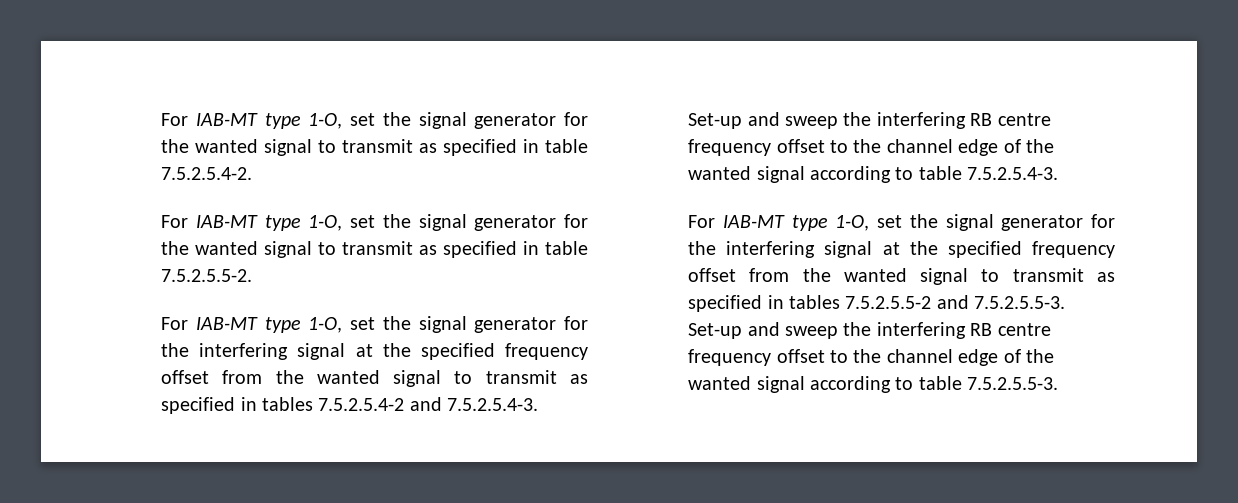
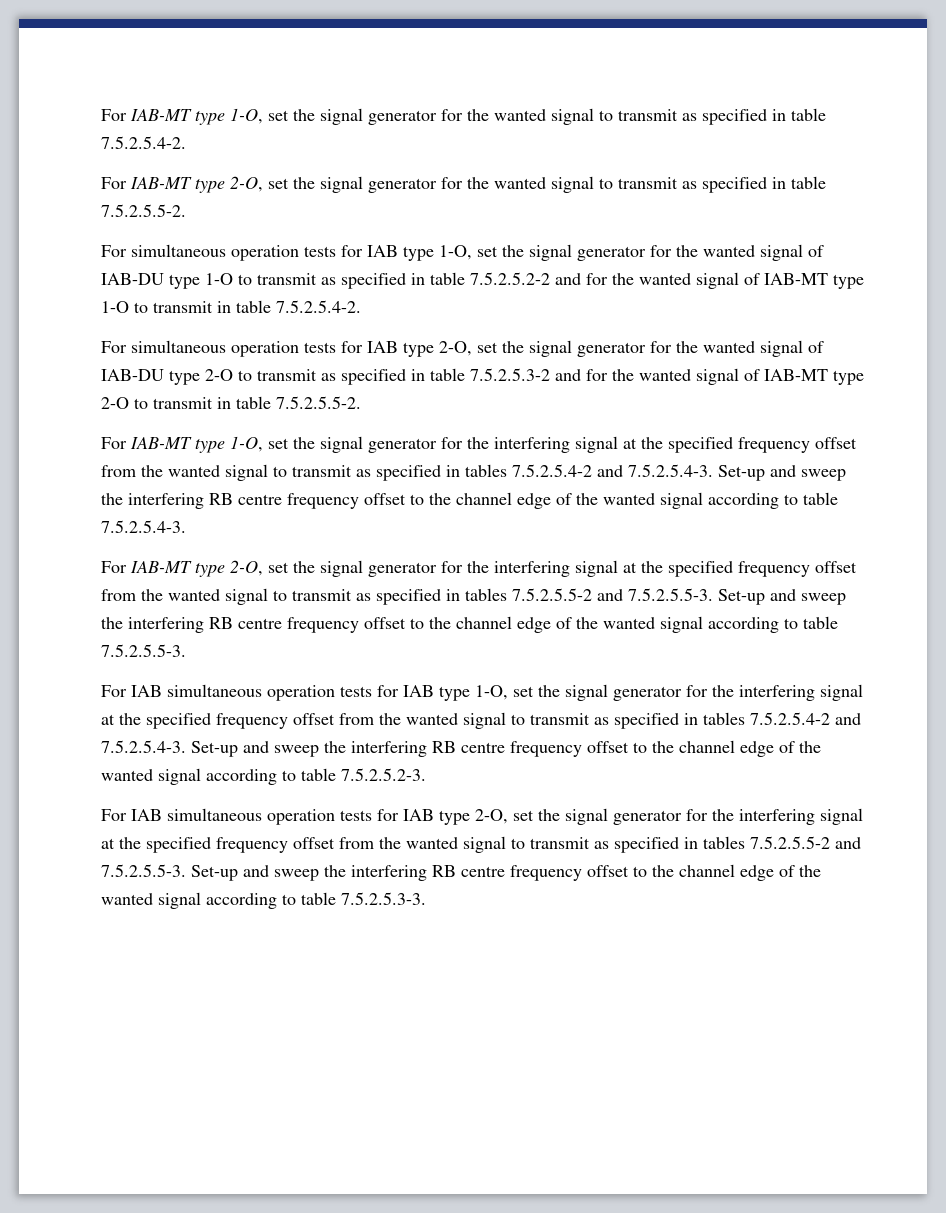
- For IAB-MT type 1-O, set the signal generator for the wanted signal to transmit as specified in table 7.5.2.5.5-2.
+ For IAB-MT type 2-O, set the signal generator for the wanted signal to transmit as specified in table 7.5.2.5.5-2.
+ For simultaneous operation tests for IAB type 1-O, set the signal generator for the wanted signal of IAB-DU type 1-O to transmit as specified in table 7.5.2.5.2-2 and for the wanted signal of IAB-MT type 1-O to transmit in table 7.5.2.5.4-2.
+ For simultaneous operation tests for IAB type 2-O, set the signal generator for the wanted signal of IAB-DU type 2-O to transmit as specified in table 7.5.2.5.3-2 and for the wanted signal of IAB-MT type 2-O to transmit in table 7.5.2.5.5-2.
- For IAB-MT type 1-O, set the signal generator for the interfering signal at the specified frequency offset from the wanted signal to transmit as specified in tables 7.5.2.5.5-2 and 7.5.2.5.5-3. Set-up and sweep the interfering RB centre frequency offset to the channel edge of the wanted signal according to table 7.5.2.5.5-3.
+ For IAB-MT type 2-O, set the signal generator for the interfering signal at the specified frequency offset from the wanted signal to transmit as specified in tables 7.5.2.5.5-2 and 7.5.2.5.5-3. Set-up and sweep the interfering RB centre frequency offset to the channel edge of the wanted signal according to table 7.5.2.5.5-3.
+ For IAB simultaneous operation tests for IAB type 1-O, set the signal generator for the interfering signal at the specified frequency offset from the wanted signal to transmit as specified in tables 7.5.2.5.4-2 and 7.5.2.5.4-3. Set-up and sweep the interfering RB centre frequency offset to the channel edge of the wanted signal according to table 7.5.2.5.2-3.
+ For IAB simultaneous operation tests for IAB type 2-O, set the signal generator for the interfering signal at the specified frequency offset from the wanted signal to transmit as specified in tables 7.5.2.5.5-2 and 7.5.2.5.5-3. Set-up and sweep the interfering RB centre frequency offset to the channel edge of the wanted signal according to table 7.5.2.5.3-3.

